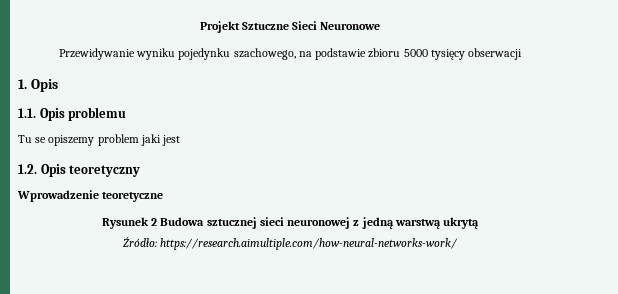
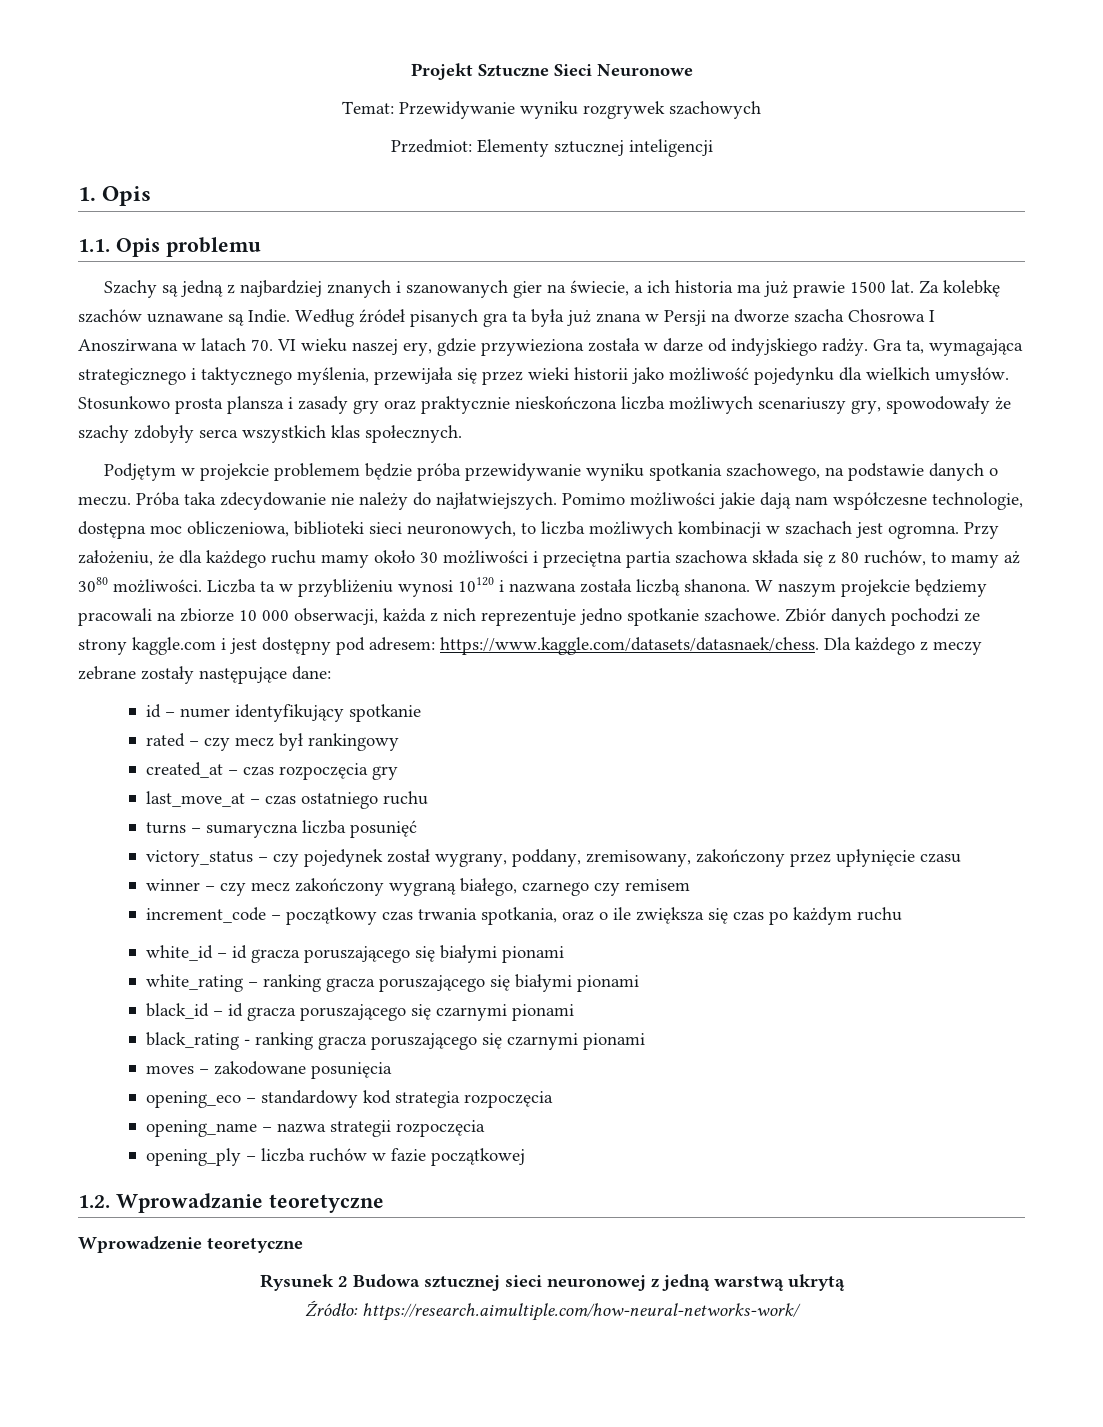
- Przewidywanie wyniku pojedynku szachowego, na podstawie zbioru 5000 tysięcy obserwacji
+ Temat: Przewidywanie wyniku rozgrywek szachowych
+ Przedmiot: Elementy sztucznej inteligencji
- Tu se opiszemy problem jaki jest
+ Szachy są jedną z najbardziej znanych i szanowanych gier na świecie, a ich historia ma już prawie 1500 lat. Za kolebkę szachów uznawane są Indie. Według źródeł pisanych gra ta była już znana w Persji na dworze szacha Chosrowa I Anoszirwana w latach 70. VI wieku naszej ery, gdzie przywieziona została w darze od indyjskiego radży. Gra ta, wymagająca strategicznego i taktycznego myślenia, przewijała się przez wieki historii jako możliwość pojedynku dla wielkich umysłów. Stosunkowo prosta plansza i zasady gry oraz praktycznie nieskończona liczba możliwych scenariuszy gry, spowodowały że szachy zdobyły serca wszystkich klas społecznych.
+ Podjętym w projekcie problemem będzie próba przewidywanie wyniku spotkania szachowego, na podstawie danych o meczu. Próba taka zdecydowanie nie należy do najłatwiejszych. Pomimo możliwości jakie dają nam współczesne technologie, dostępna moc obliczeniowa, biblioteki sieci neuronowych, to liczba możliwych kombinacji w szachach jest ogromna. Przy założeniu, że dla każdego ruchu mamy około 30 możliwości i przeciętna partia szachowa składa się z 80 ruchów, to mamy aż 3080 możliwości. Liczba ta w przybliżeniu wynosi 10120 i nazwana została liczbą shanona. W naszym projekcie będziemy pracowali na zbiorze 10 000 obserwacji, każda z nich reprezentuje jedno spotkanie szachowe. Zbiór danych pochodzi ze strony kaggle.com i jest dostępny pod adresem: https://www.kaggle.com/datasets/datasnaek/chess. Dla każdego z meczy zebrane zostały następujące dane:
+ id – numer identyfikujący spotkanie
+ rated – czy mecz był rankingowy
+ created_at – czas rozpoczęcia gry
+ last_move_at – czas ostatniego ruchu
+ turns – sumaryczna liczba posunięć
+ victory_status – czy pojedynek został wygrany, poddany, zremisowany, zakończony przez upłynięcie czasu
+ winner – czy mecz zakończony wygraną białego, czarnego czy remisem
+ increment_code – początkowy czas trwania spotkania, oraz o ile zwiększa się czas po każdym ruchu
+ white_id – id gracza poruszającego się białymi pionami
+ white_rating – ranking gracza poruszającego się białymi pionami
+ black_id – id gracza poruszającego się czarnymi pionami
+ black_rating - ranking gracza poruszającego się czarnymi pionami
+ moves – zakodowane posunięcia
+ opening_eco – standardowy kod strategia rozpoczęcia
+ opening_name – nazwa strategii rozpoczęcia
+ opening_ply – liczba ruchów w fazie początkowej
- 1.2. Opis teoretyczny
+ 1.2. Wprowadzanie teoretyczne

